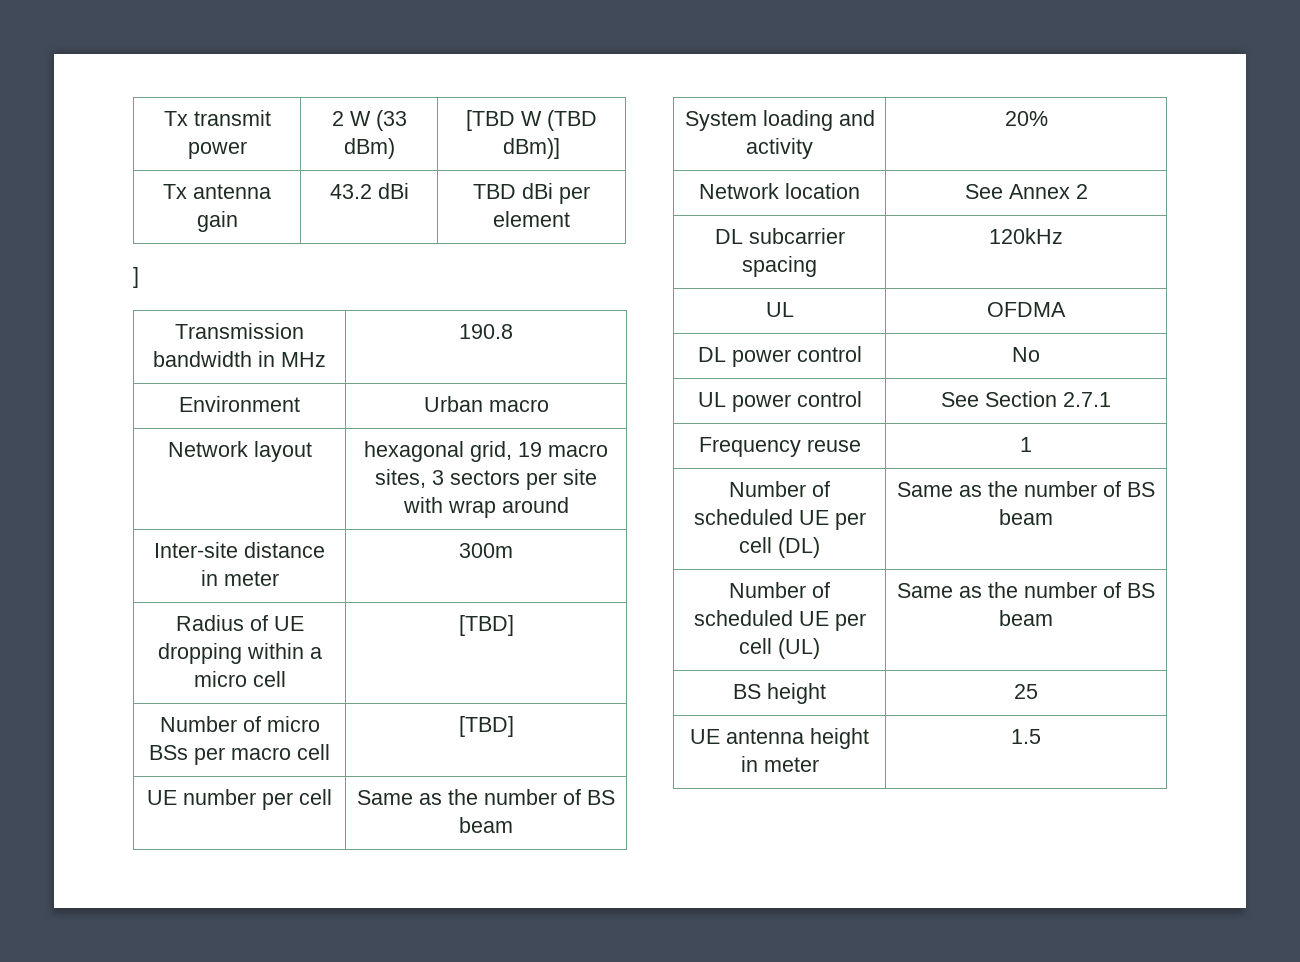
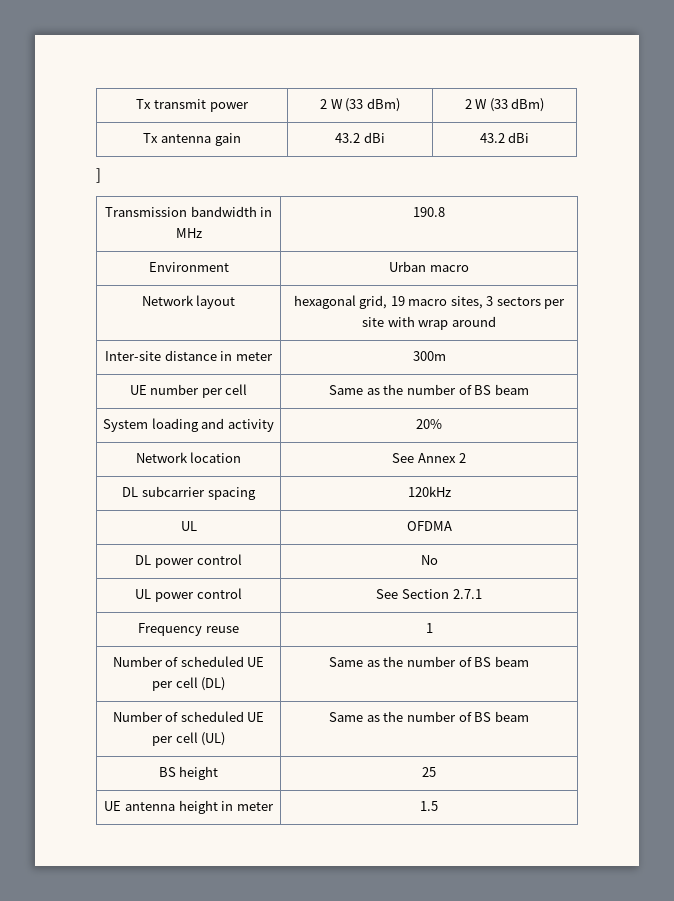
- Tx transmit power | 2 W (33 dBm) | [TBD W (TBD dBm)]
+ Tx transmit power | 2 W (33 dBm) | 2 W (33 dBm)
- Tx antenna gain | 43.2 dBi | TBD dBi per element
+ Tx antenna gain | 43.2 dBi | 43.2 dBi
- Radius of UE dropping within a micro cell | [TBD]
- Number of micro BSs per macro cell | [TBD]

